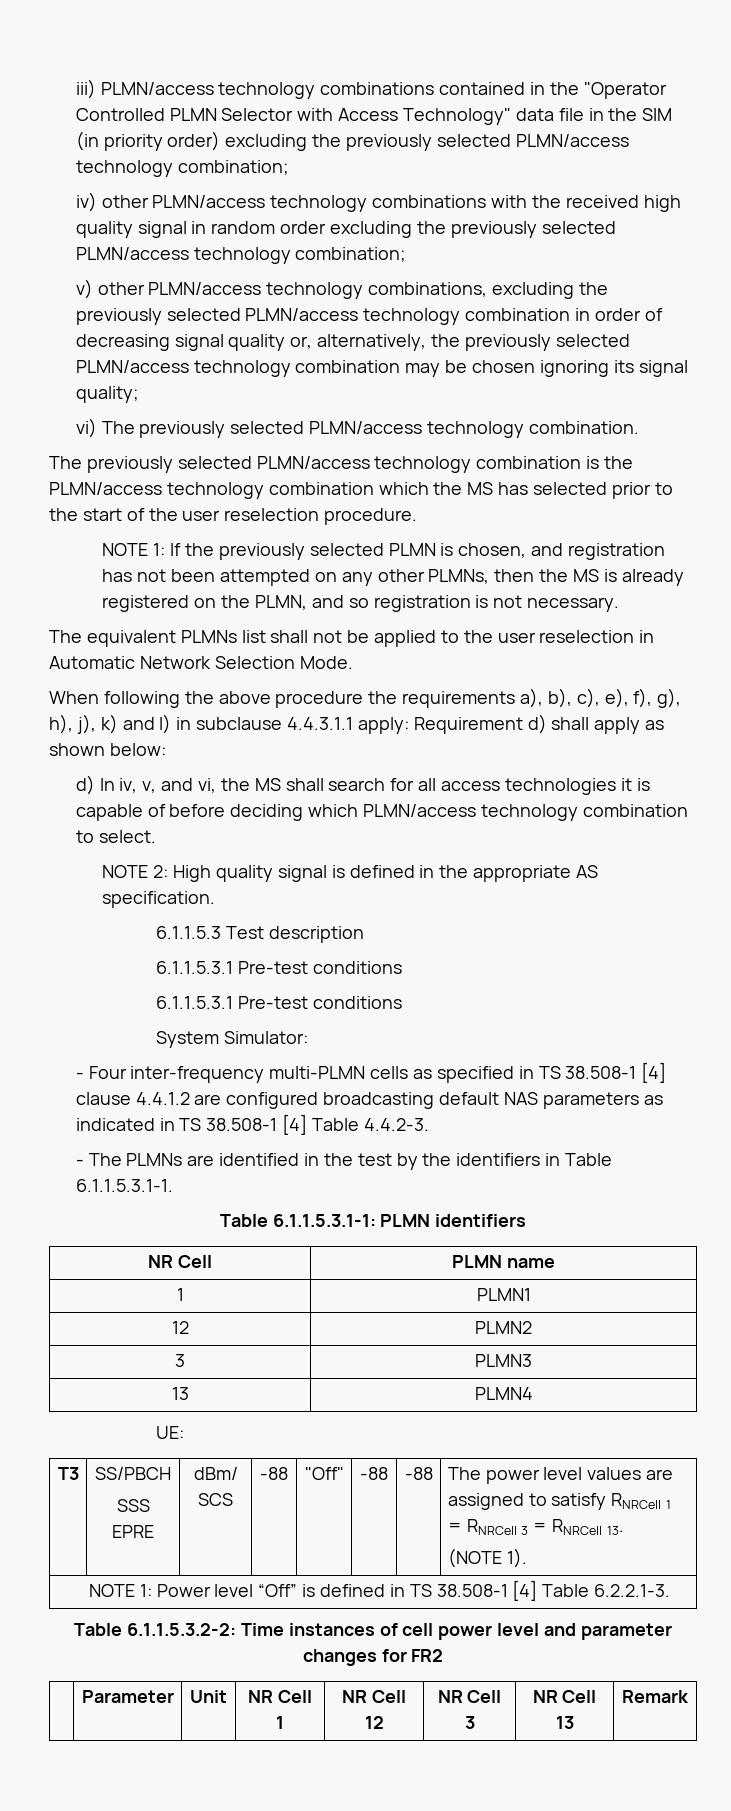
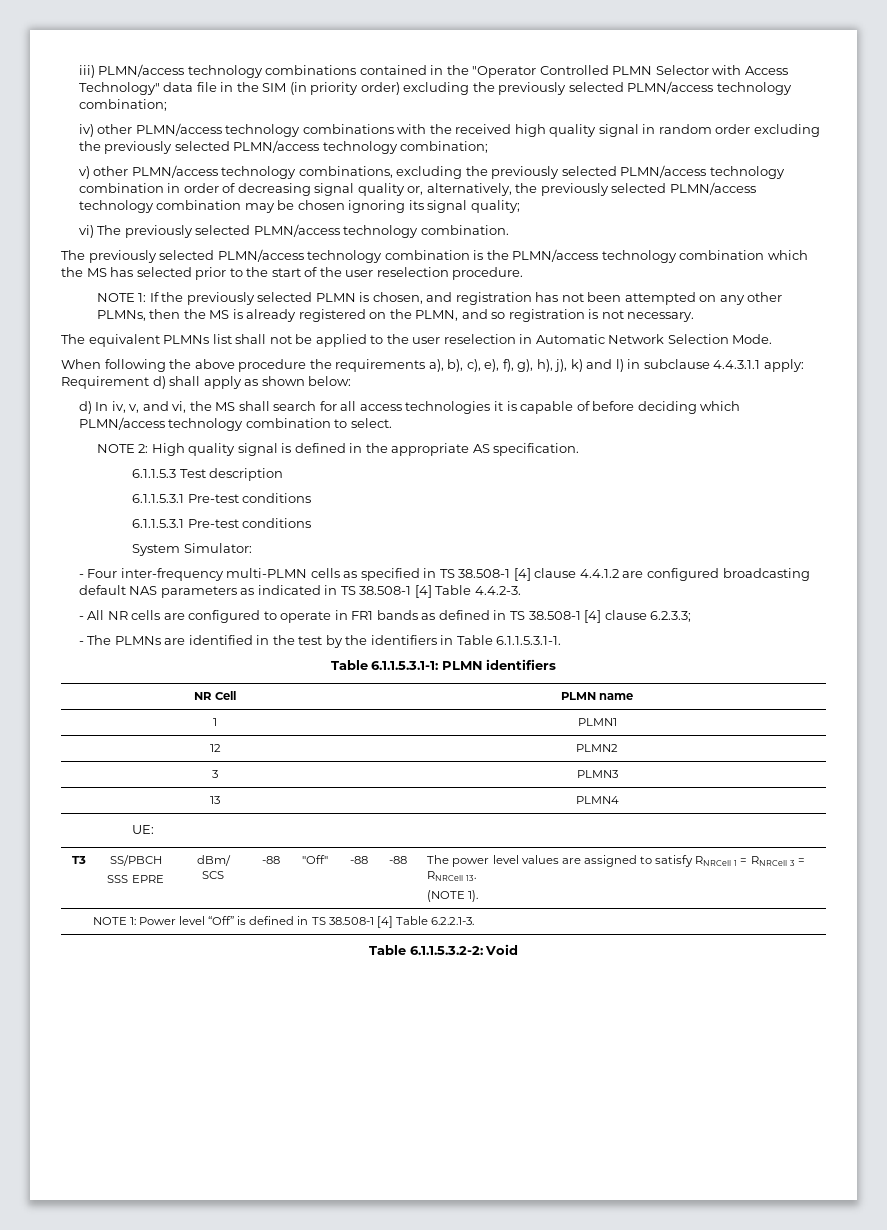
+ - All NR cells are configured to operate in FR1 bands as defined in TS 38.508-1 [4] clause 6.2.3.3;
- Table 6.1.1.5.3.2-2: Time instances of cell power level and parameter changes for FR2
- | Parameter | Unit | NR Cell 1 | NR Cell 12 | NR Cell 3 | NR Cell 13 | Remark
+ Table 6.1.1.5.3.2-2: Void

